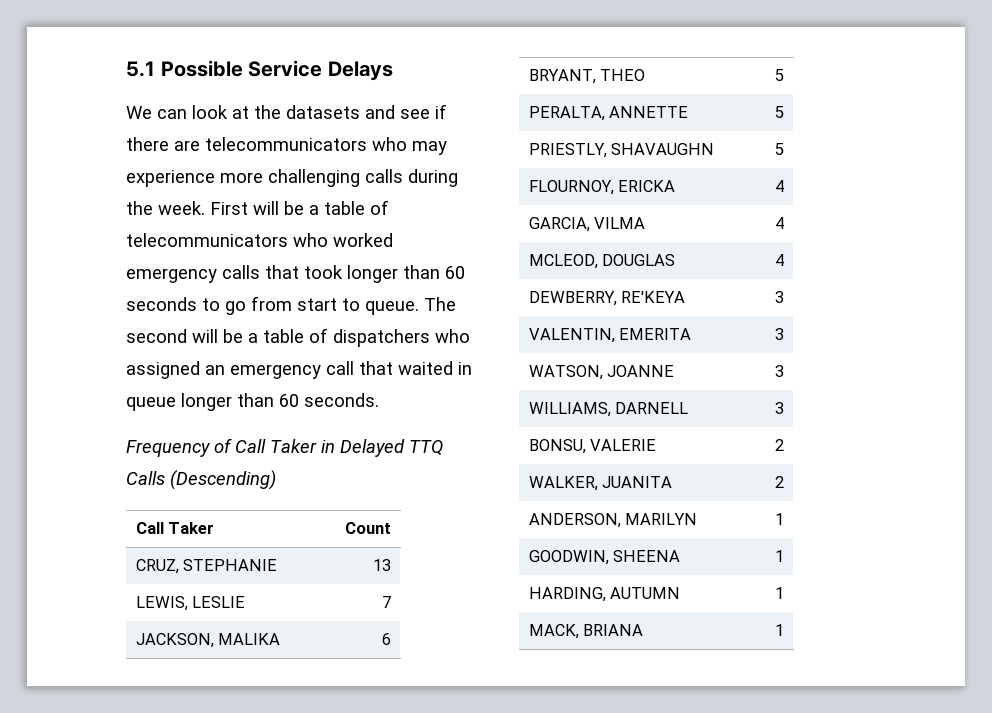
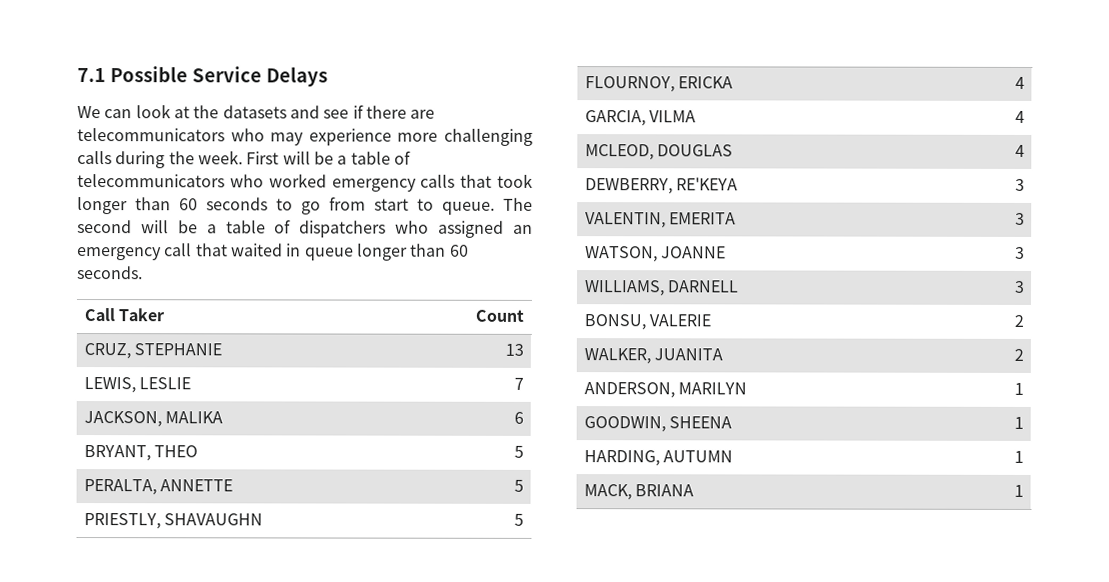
- 5.1 Possible Service Delays
+ 7.1 Possible Service Delays
- Frequency of Call Taker in Delayed TTQ Calls (Descending)

